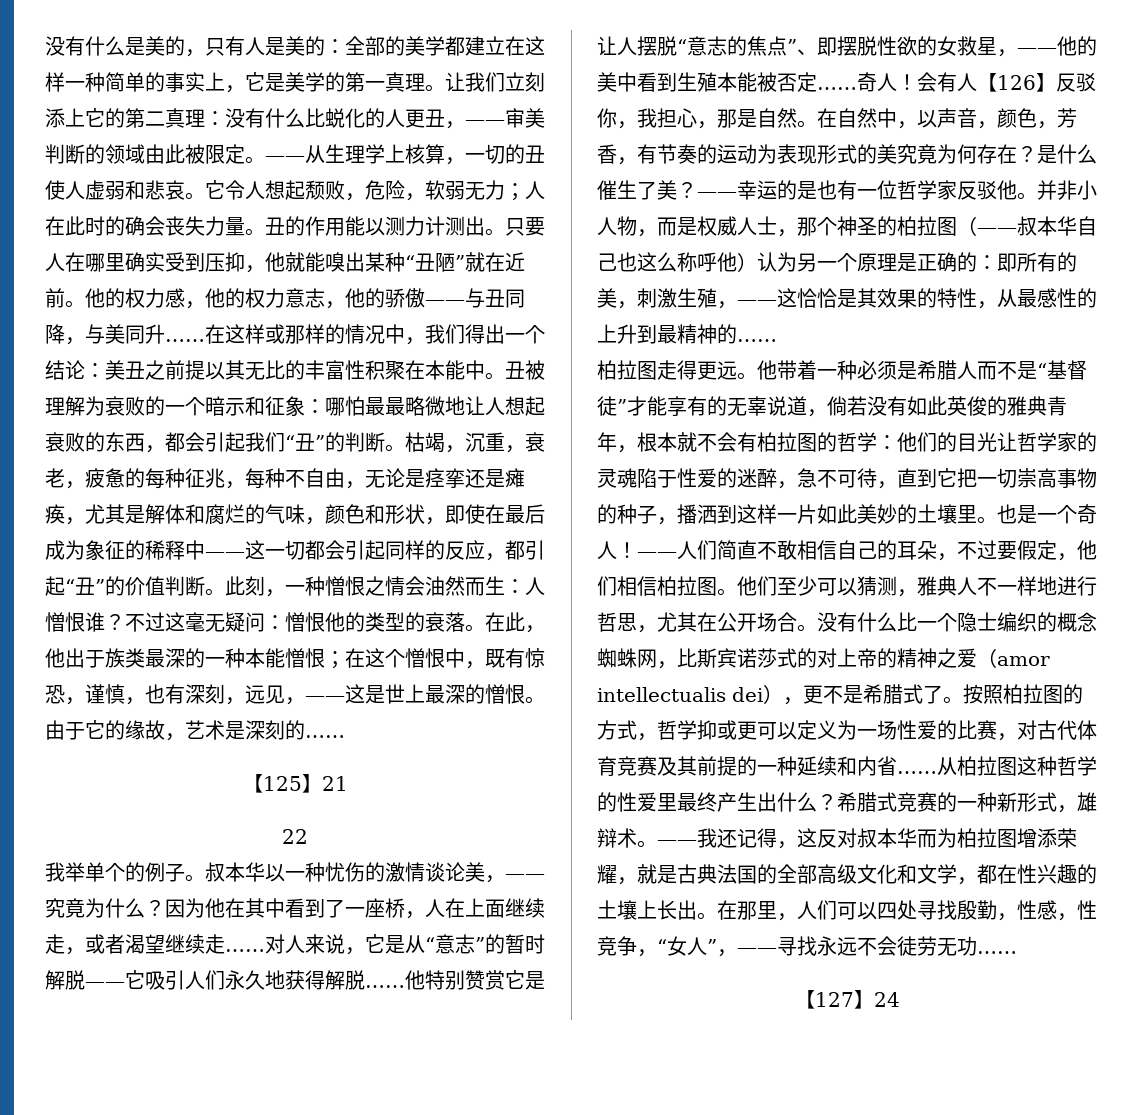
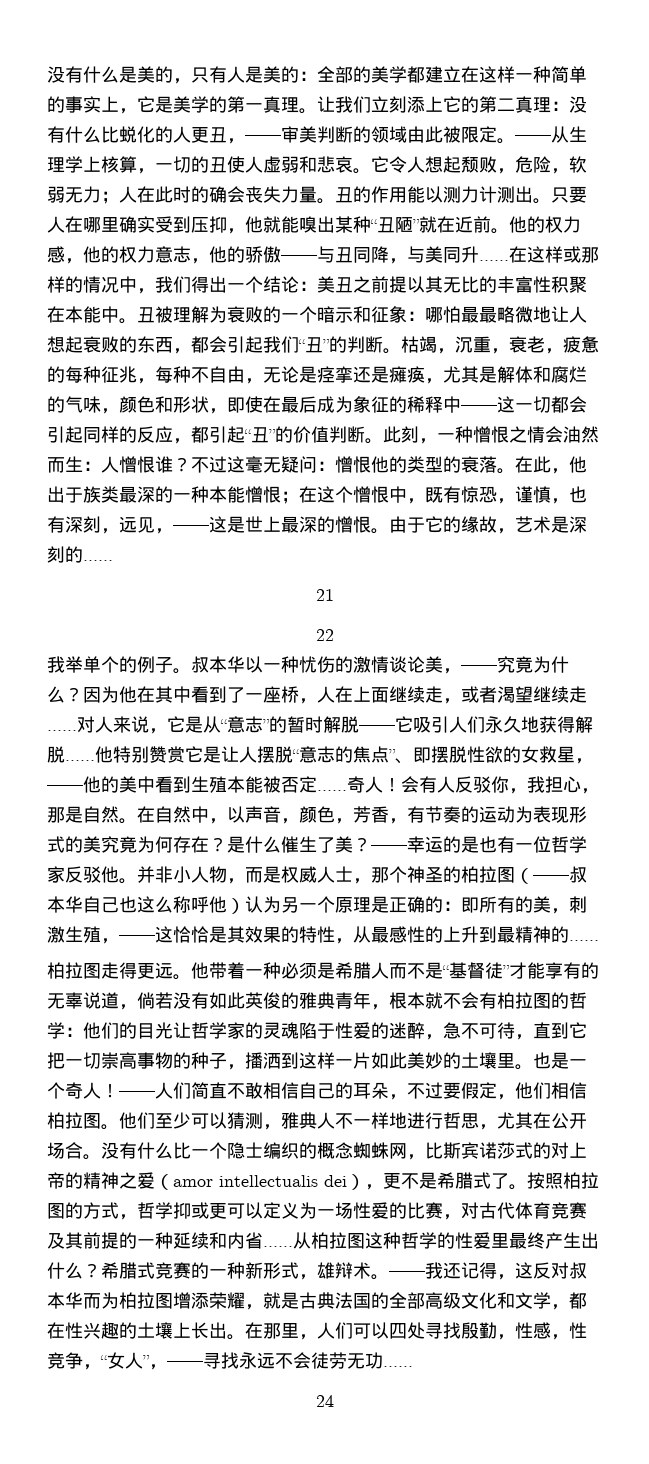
- 【125】21
+ 21
- 会有人【126】反驳你，我担心，那是自然。
+ 会有人反驳你，我担心，那是自然。
- 【127】24
+ 24

